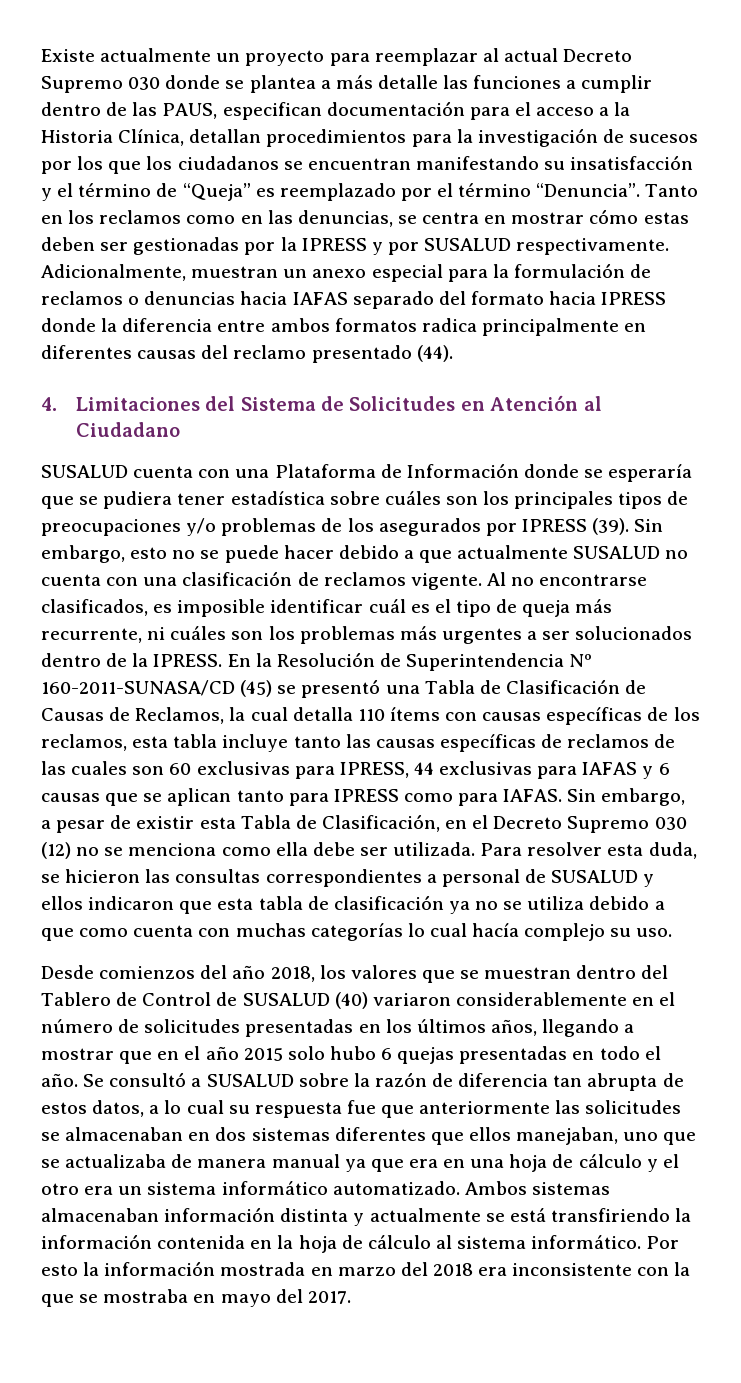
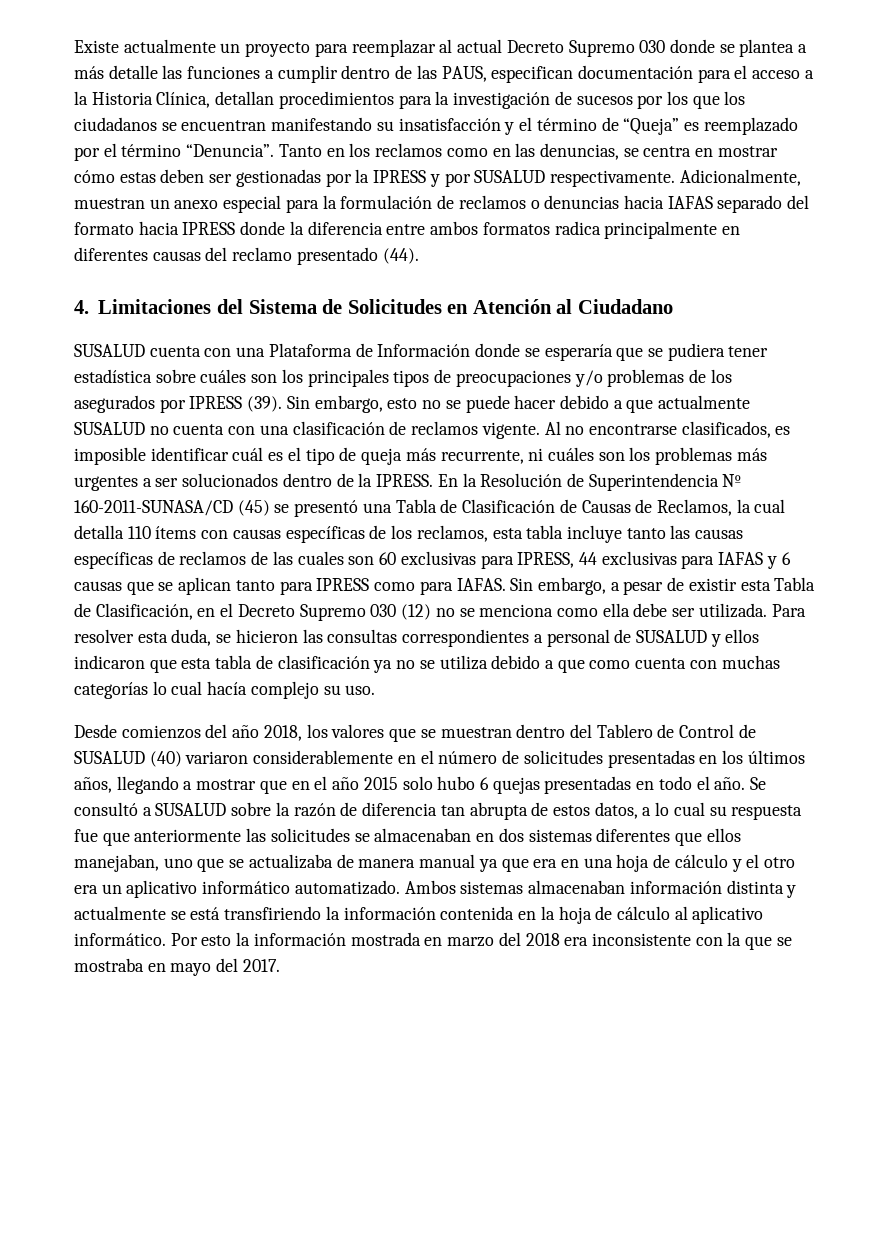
- Se consultó a SUSALUD sobre la razón de diferencia tan abrupta de estos datos, a lo cual su respuesta fue que anteriormente las solicitudes se almacenaban en dos sistemas diferentes que ellos manejaban, uno que se actualizaba de manera manual ya que era en una hoja de cálculo y el otro era un sistema informático automatizado.
+ Se consultó a SUSALUD sobre la razón de diferencia tan abrupta de estos datos, a lo cual su respuesta fue que anteriormente las solicitudes se almacenaban en dos sistemas diferentes que ellos manejaban, uno que se actualizaba de manera manual ya que era en una hoja de cálculo y el otro era un aplicativo informático automatizado.
- Ambos sistemas almacenaban información distinta y actualmente se está transfiriendo la información contenida en la hoja de cálculo al sistema informático.
+ Ambos sistemas almacenaban información distinta y actualmente se está transfiriendo la información contenida en la hoja de cálculo al aplicativo informático.

